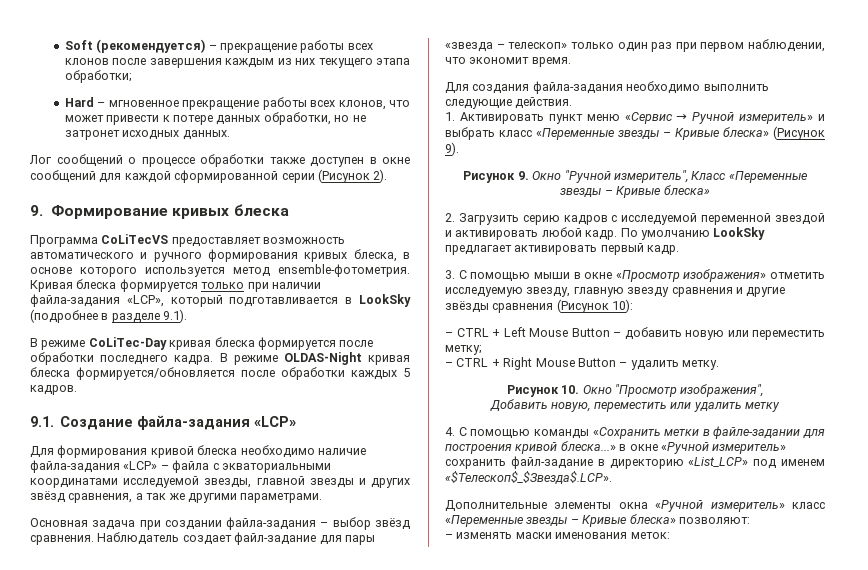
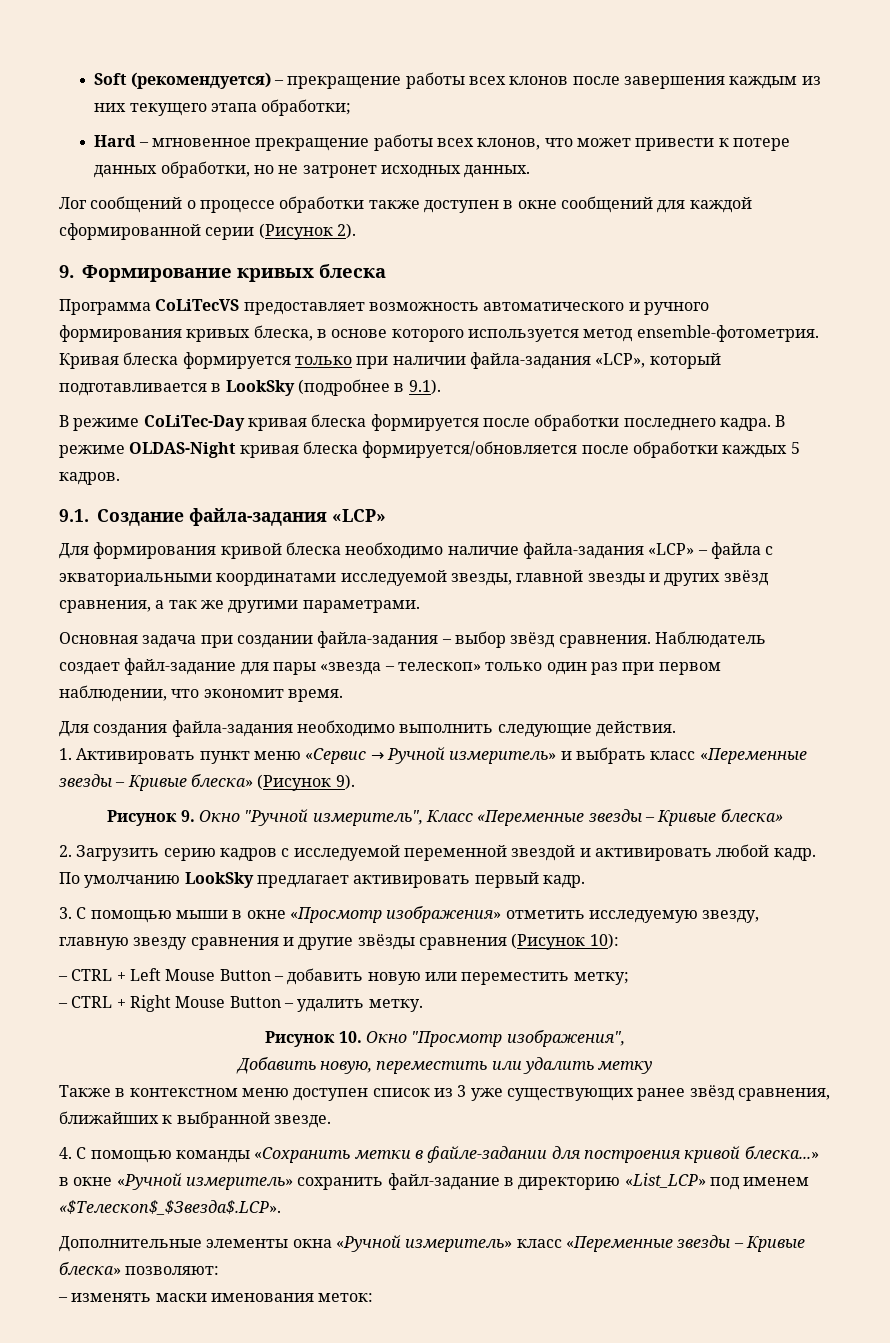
- Кривая блеска формируется только при наличии файла-задания «LCP», который подготавливается в LookSky (подробнее в разделе 9.1).
+ Кривая блеска формируется только при наличии файла-задания «LCP», который подготавливается в LookSky (подробнее в 9.1).
+ Также в контекстном меню доступен список из 3 уже существующих ранее звёзд сравнения, ближайших к выбранной звезде.

